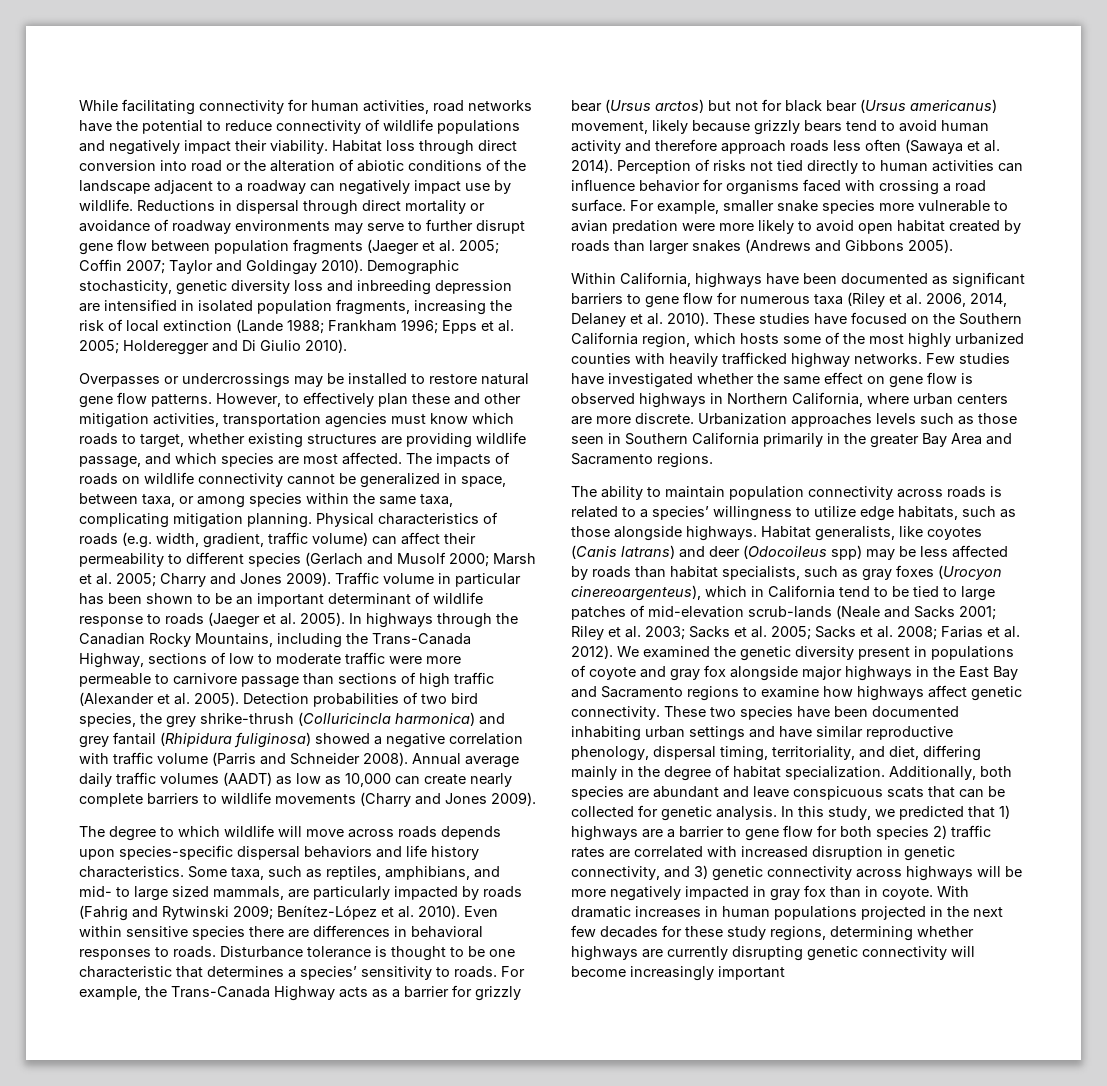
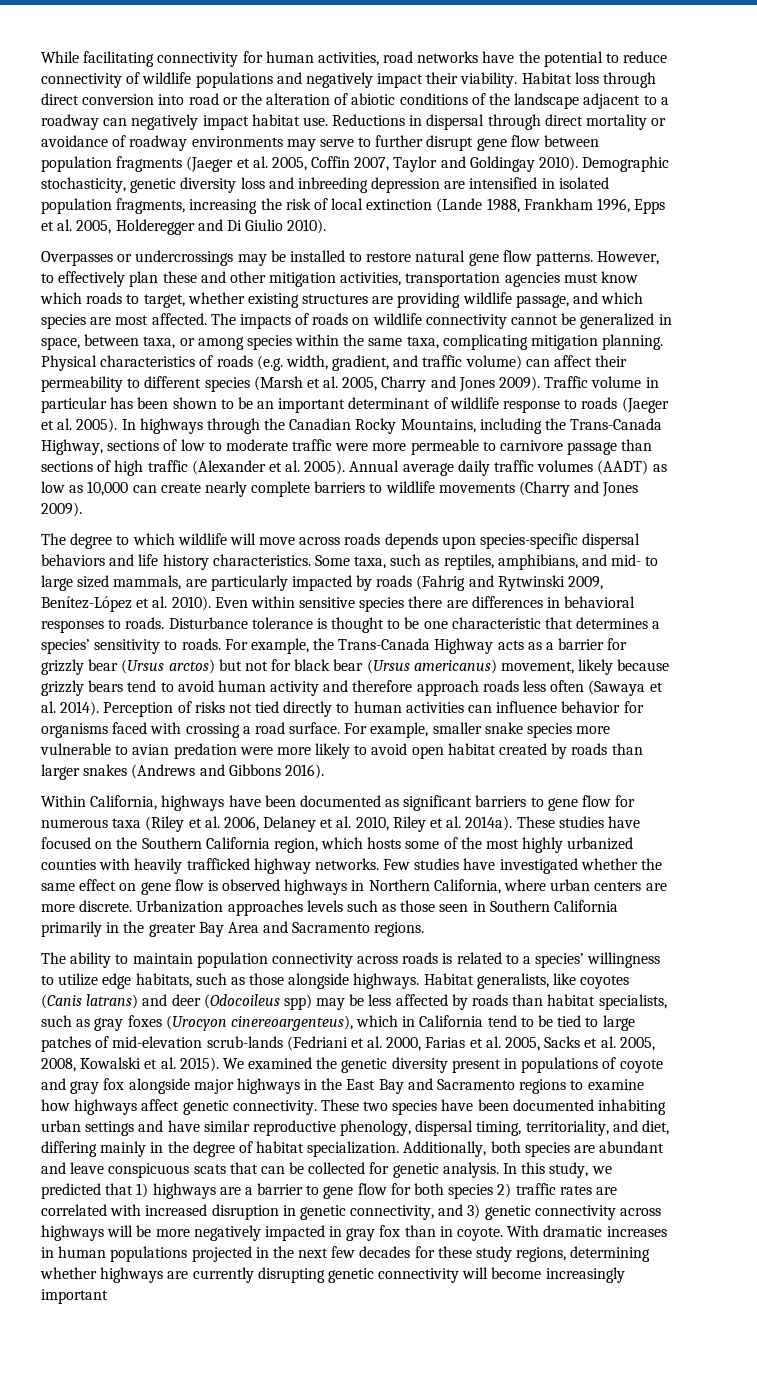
- Habitat loss through direct conversion into road or the alteration of abiotic conditions of the landscape adjacent to a roadway can negatively impact use by wildlife.
+ Habitat loss through direct conversion into road or the alteration of abiotic conditions of the landscape adjacent to a roadway can negatively impact habitat use.
- Reductions in dispersal through direct mortality or avoidance of roadway environments may serve to further disrupt gene flow between population fragments (Jaeger et al. 2005; Coffin 2007; Taylor and Goldingay 2010).
+ Reductions in dispersal through direct mortality or avoidance of roadway environments may serve to further disrupt gene flow between population fragments (Jaeger et al. 2005, Coffin 2007, Taylor and Goldingay 2010).
- Demographic stochasticity, genetic diversity loss and inbreeding depression are intensified in isolated population fragments, increasing the risk of local extinction (Lande 1988; Frankham 1996; Epps et al. 2005; Holderegger and Di Giulio 2010).
+ Demographic stochasticity, genetic diversity loss and inbreeding depression are intensified in isolated population fragments, increasing the risk of local extinction (Lande 1988, Frankham 1996, Epps et al. 2005, Holderegger and Di Giulio 2010).
- Physical characteristics of roads (e.g. width, gradient, traffic volume) can affect their permeability to different species (Gerlach and Musolf 2000; Marsh et al. 2005; Charry and Jones 2009).
+ Physical characteristics of roads (e.g. width, gradient, and traffic volume) can affect their permeability to different species (Marsh et al. 2005, Charry and Jones 2009).
- Detection probabilities of two bird species, the grey shrike-thrush (Colluricincla harmonica) and grey fantail (Rhipidura fuliginosa) showed a negative correlation with traffic volume (Parris and Schneider 2008).
- Some taxa, such as reptiles, amphibians, and mid- to large sized mammals, are particularly impacted by roads (Fahrig and Rytwinski 2009; Benítez-López et al. 2010).
+ Some taxa, such as reptiles, amphibians, and mid- to large sized mammals, are particularly impacted by roads (Fahrig and Rytwinski 2009, Benítez-López et al. 2010).
- For example, smaller snake species more vulnerable to avian predation were more likely to avoid open habitat created by roads than larger snakes (Andrews and Gibbons 2005).
+ For example, smaller snake species more vulnerable to avian predation were more likely to avoid open habitat created by roads than larger snakes (Andrews and Gibbons 2016).
- Within California, highways have been documented as significant barriers to gene flow for numerous taxa (Riley et al. 2006, 2014, Delaney et al. 2010).
+ Within California, highways have been documented as significant barriers to gene flow for numerous taxa (Riley et al. 2006, Delaney et al. 2010, Riley et al. 2014a).
- Habitat generalists, like coyotes (Canis latrans) and deer (Odocoileus spp) may be less affected by roads than habitat specialists, such as gray foxes (Urocyon cinereoargenteus), which in California tend to be tied to large patches of mid-elevation scrub-lands (Neale and Sacks 2001; Riley et al. 2003; Sacks et al. 2005; Sacks et al. 2008; Farias et al. 2012).
+ Habitat generalists, like coyotes (Canis latrans) and deer (Odocoileus spp) may be less affected by roads than habitat specialists, such as gray foxes (Urocyon cinereoargenteus), which in California tend to be tied to large patches of mid-elevation scrub-lands (Fedriani et al. 2000, Farias et al. 2005, Sacks et al. 2005, 2008, Kowalski et al. 2015).

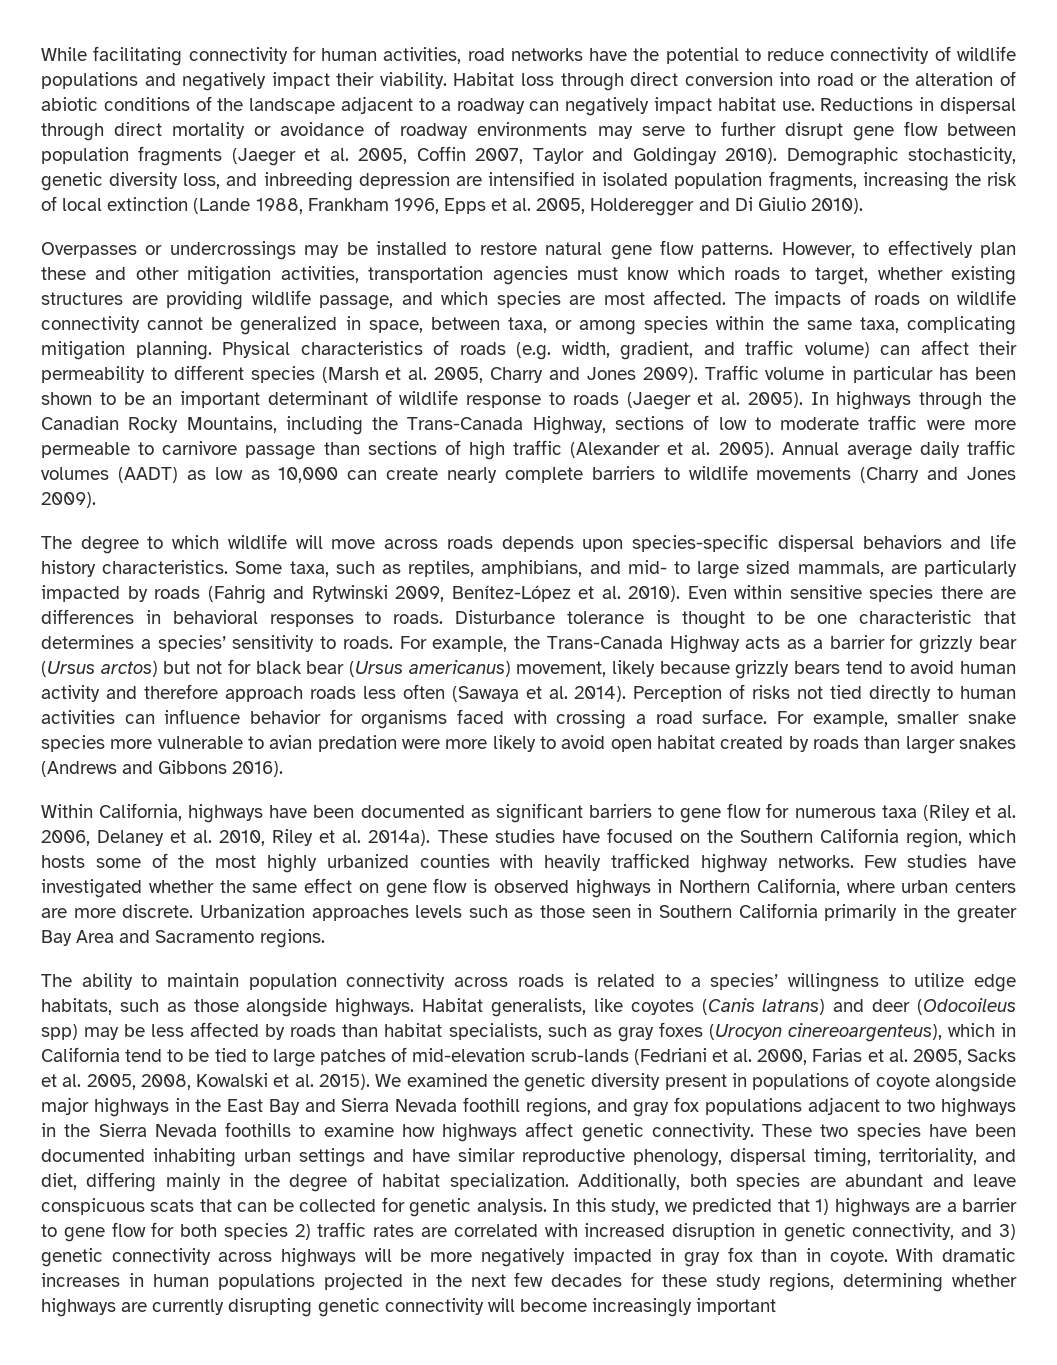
- Demographic stochasticity, genetic diversity loss and inbreeding depression are intensified in isolated population fragments, increasing the risk of local extinction (Lande 1988, Frankham 1996, Epps et al. 2005, Holderegger and Di Giulio 2010).
+ Demographic stochasticity, genetic diversity loss, and inbreeding depression are intensified in isolated population fragments, increasing the risk of local extinction (Lande 1988, Frankham 1996, Epps et al. 2005, Holderegger and Di Giulio 2010).
- We examined the genetic diversity present in populations of coyote and gray fox alongside major highways in the East Bay and Sacramento regions to examine how highways affect genetic connectivity.
+ We examined the genetic diversity present in populations of coyote alongside major highways in the East Bay and Sierra Nevada foothill regions, and gray fox populations adjacent to two highways in the Sierra Nevada foothills to examine how highways affect genetic connectivity.

